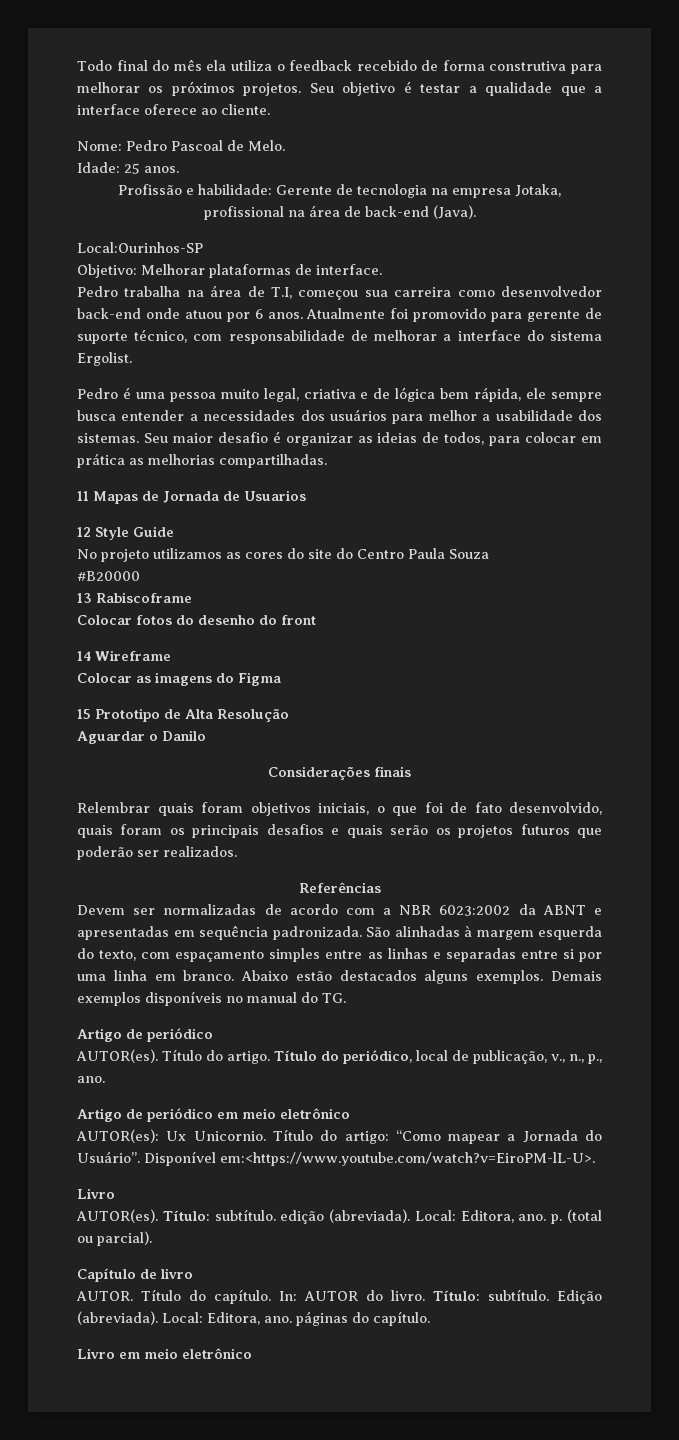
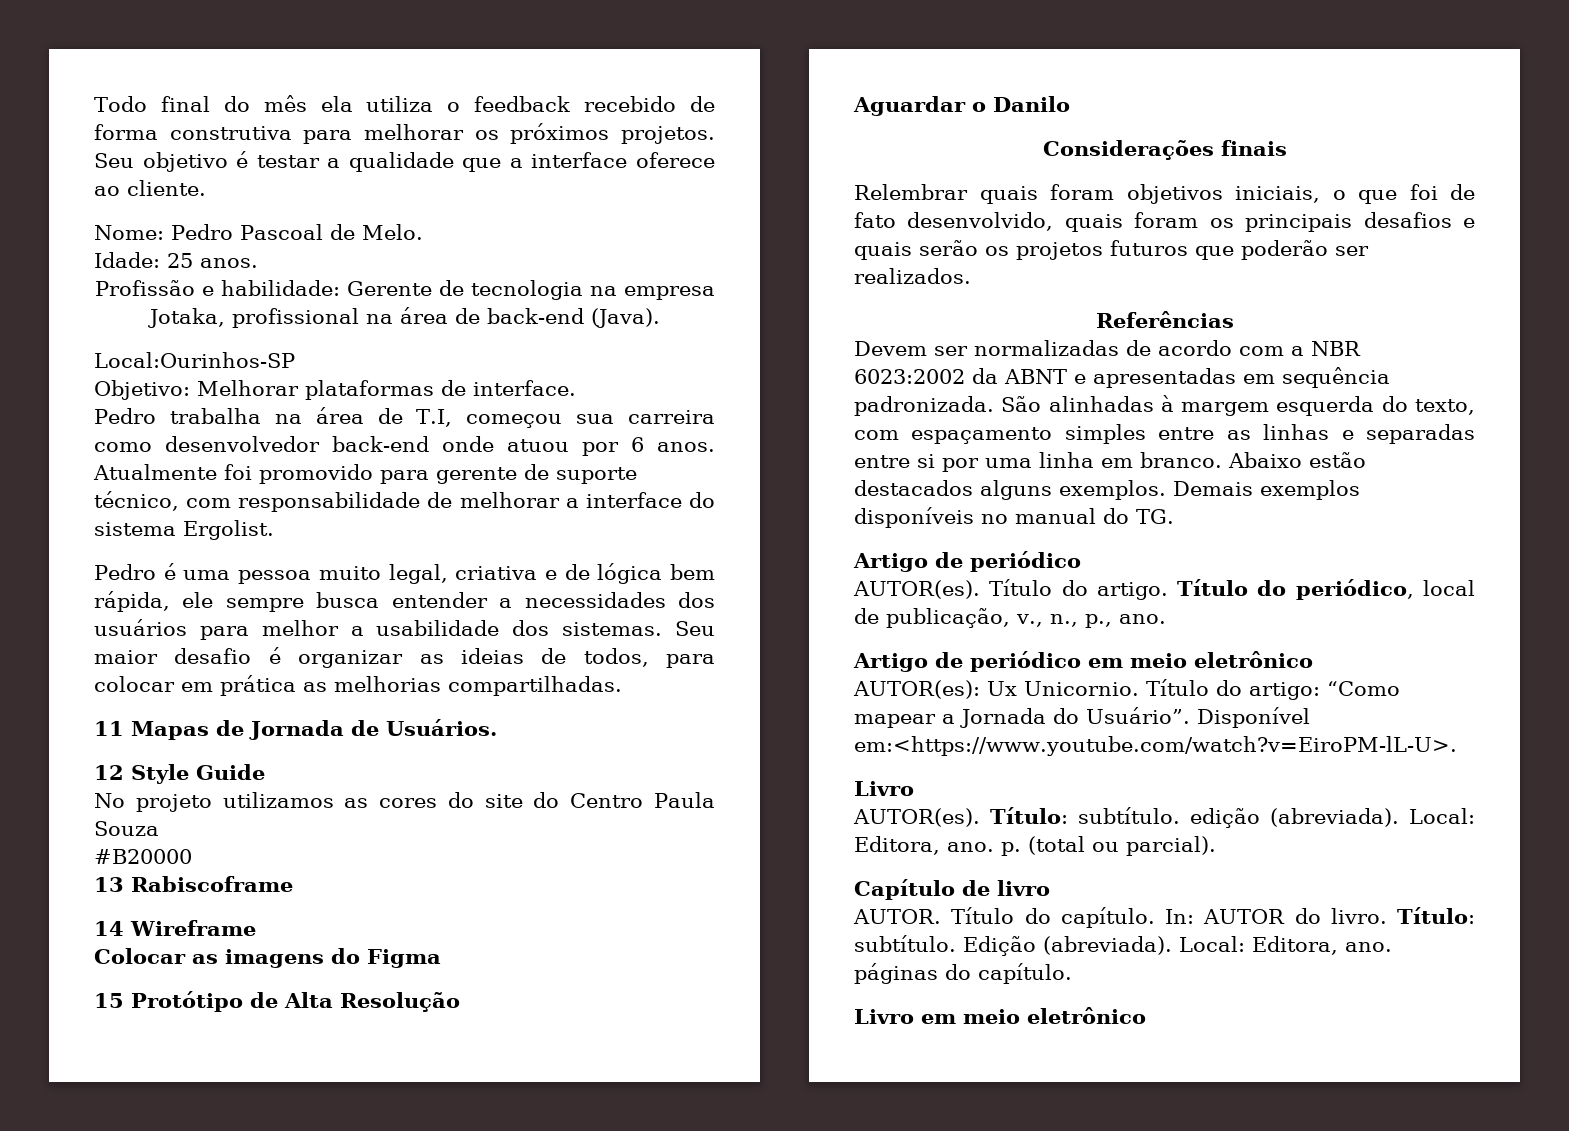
- 11 Mapas de Jornada de Usuarios
+ 11 Mapas de Jornada de Usuários.
- Colocar fotos do desenho do front
- 15 Prototipo de Alta Resolução
+ 15 Protótipo de Alta Resolução

